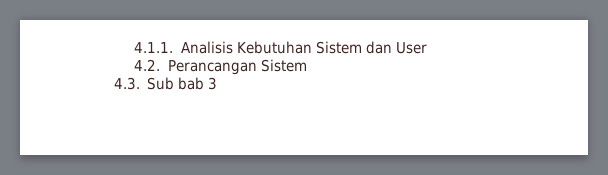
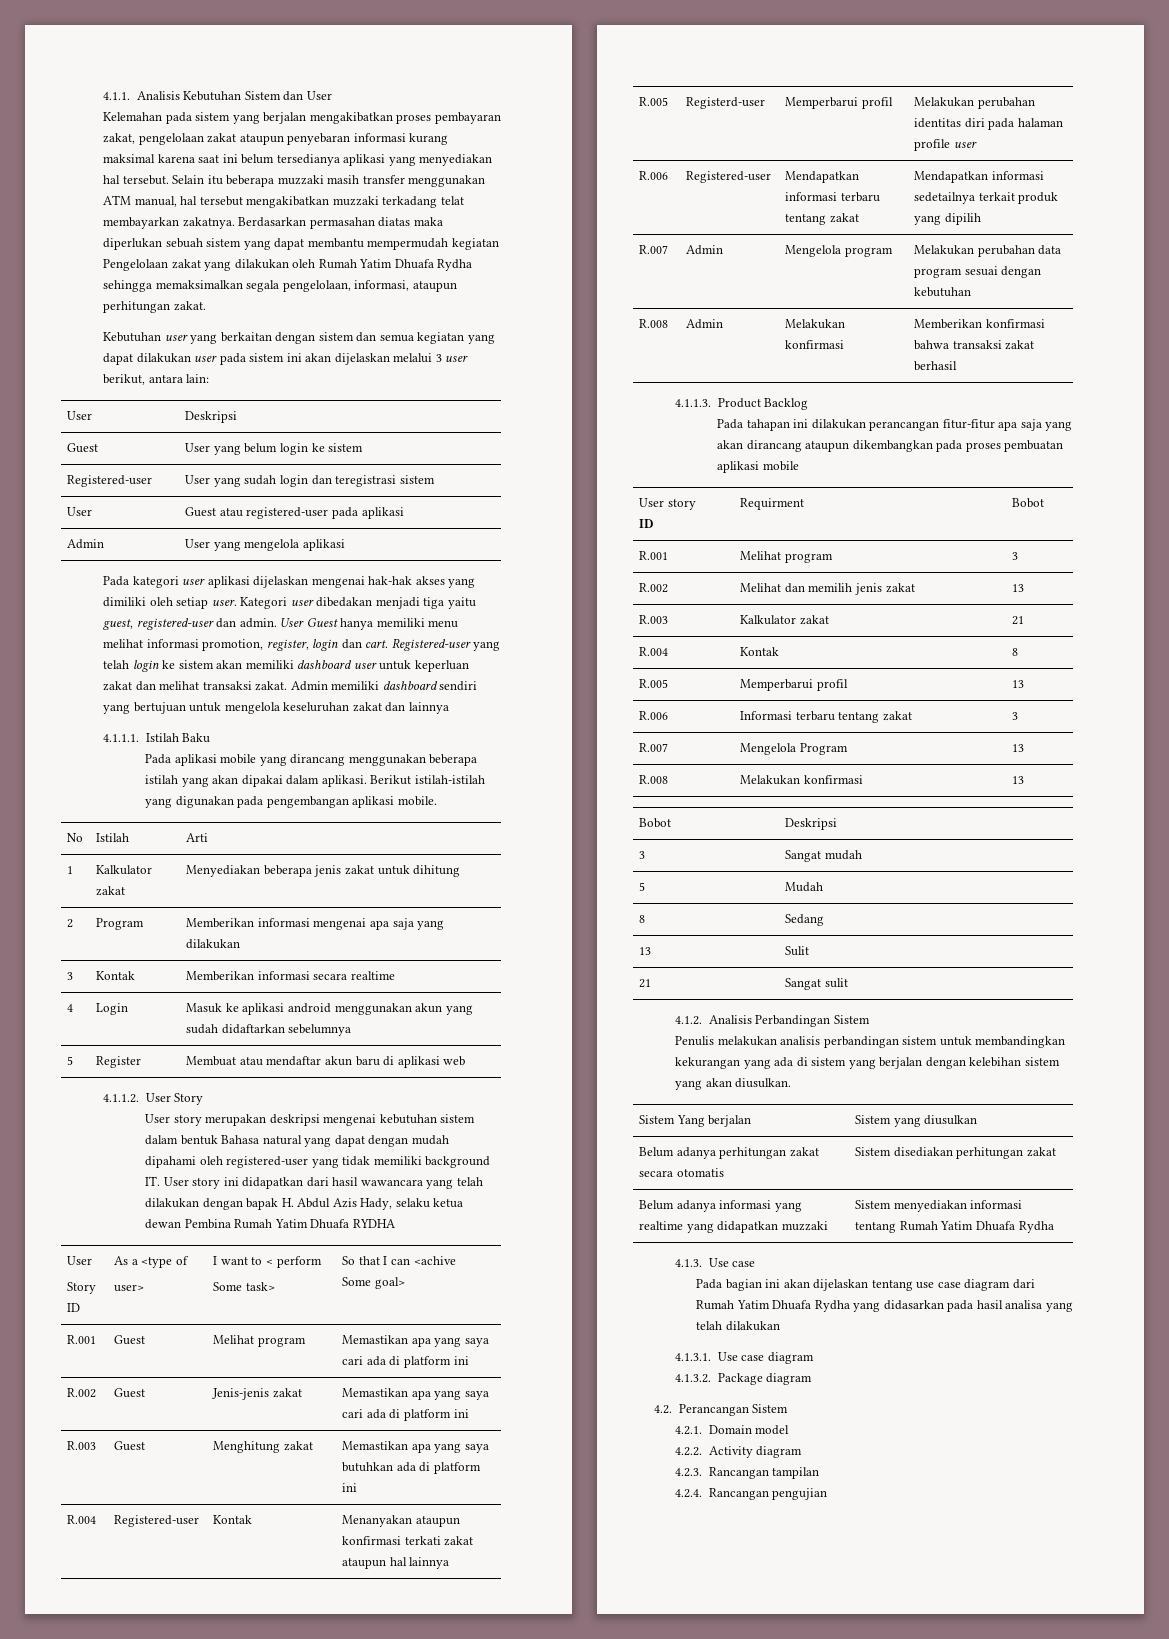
+ Kelemahan pada sistem yang berjalan mengakibatkan proses pembayaran zakat, pengelolaan zakat ataupun penyebaran informasi kurang maksimal karena saat ini belum tersedianya aplikasi yang menyediakan hal tersebut. Selain itu beberapa muzzaki masih transfer menggunakan ATM manual, hal tersebut mengakibatkan muzzaki terkadang telat membayarkan zakatnya. Berdasarkan permasahan diatas maka diperlukan sebuah sistem yang dapat membantu mempermudah kegiatan Pengelolaan zakat yang dilakukan oleh Rumah Yatim Dhuafa Rydha sehingga memaksimalkan segala pengelolaan, informasi, ataupun perhitungan zakat.
+ Kebutuhan user yang berkaitan dengan sistem dan semua kegiatan yang dapat dilakukan user pada sistem ini akan dijelaskan melalui 3 user berikut, antara lain:
+ User | Deskripsi
+ Guest | User yang belum login ke sistem
+ Registered-user | User yang sudah login dan teregistrasi sistem
+ User | Guest atau registered-user pada aplikasi
+ Admin | User yang mengelola aplikasi
+ Pada kategori user aplikasi dijelaskan mengenai hak-hak akses yang dimiliki oleh setiap user. Kategori user dibedakan menjadi tiga yaitu guest, registered-user dan admin. User Guest hanya memiliki menu melihat informasi promotion, register, login dan cart. Registered-user yang telah login ke sistem akan memiliki dashboard user untuk keperluan zakat dan melihat transaksi zakat. Admin memiliki dashboard sendiri yang bertujuan untuk mengelola keseluruhan zakat dan lainnya
+ 4.1.1.1. Istilah Baku
+ Pada aplikasi mobile yang dirancang menggunakan beberapa istilah yang akan dipakai dalam aplikasi. Berikut istilah-istilah yang digunakan pada pengembangan aplikasi mobile.
+ No | Istilah | Arti
+ 1 | Kalkulator zakat | Menyediakan beberapa jenis zakat untuk dihitung
+ 2 | Program | Memberikan informasi mengenai apa saja yang dilakukan
+ 3 | Kontak | Memberikan informasi secara realtime
+ 4 | Login | Masuk ke aplikasi android menggunakan akun yang sudah didaftarkan sebelumnya
+ 5 | Register | Membuat atau mendaftar akun baru di aplikasi web
+ 4.1.1.2. User Story
+ User story merupakan deskripsi mengenai kebutuhan sistem dalam bentuk Bahasa natural yang dapat dengan mudah dipahami oleh registered-user yang tidak memiliki background IT. User story ini didapatkan dari hasil wawancara yang telah dilakukan dengan bapak H. Abdul Azis Hady, selaku ketua dewan Pembina Rumah Yatim Dhuafa RYDHA
+ User
+ Story ID | As a <type of
+ user> | I want to < perform
+ Some task> | So that I can <achive
+ Some goal>
+ R.001 | Guest | Melihat program | Memastikan apa yang saya cari ada di platform ini
+ R.002 | Guest | Jenis-jenis zakat | Memastikan apa yang saya cari ada di platform ini
+ R.003 | Guest | Menghitung zakat | Memastikan apa yang saya butuhkan ada di platform ini
+ R.004 | Registered-user | Kontak | Menanyakan ataupun konfirmasi terkati zakat ataupun hal lainnya
+ R.005 | Registerd-user | Memperbarui profil | Melakukan perubahan identitas diri pada halaman profile user
+ R.006 | Registered-user | Mendapatkan informasi terbaru tentang zakat | Mendapatkan informasi sedetailnya terkait produk yang dipilih
+ R.007 | Admin | Mengelola program | Melakukan perubahan data program sesuai dengan kebutuhan
+ R.008 | Admin | Melakukan konfirmasi | Memberikan konfirmasi bahwa transaksi zakat berhasil
+ 4.1.1.3. Product Backlog
+ Pada tahapan ini dilakukan perancangan fitur-fitur apa saja yang akan dirancang ataupun dikembangkan pada proses pembuatan aplikasi mobile
+ User story
+ ID | Requirment | Bobot
+ R.001 | Melihat program | 3
+ R.002 | Melihat dan memilih jenis zakat | 13
+ R.003 | Kalkulator zakat | 21
+ R.004 | Kontak | 8
+ R.005 | Memperbarui profil | 13
+ R.006 | Informasi terbaru tentang zakat | 3
+ R.007 | Mengelola Program | 13
+ R.008 | Melakukan konfirmasi | 13
+ Bobot | Deskripsi
+ 3 | Sangat mudah
+ 5 | Mudah
+ 8 | Sedang
+ 13 | Sulit
+ 21 | Sangat sulit
+ 4.1.2. Analisis Perbandingan Sistem
+ Penulis melakukan analisis perbandingan sistem untuk membandingkan kekurangan yang ada di sistem yang berjalan dengan kelebihan sistem yang akan diusulkan.
+ Sistem Yang berjalan | Sistem yang diusulkan
+ Belum adanya perhitungan zakat secara otomatis | Sistem disediakan perhitungan zakat
+ Belum adanya informasi yang realtime yang didapatkan muzzaki | Sistem menyediakan informasi tentang Rumah Yatim Dhuafa Rydha
+ 4.1.3. Use case
+ Pada bagian ini akan dijelaskan tentang use case diagram dari Rumah Yatim Dhuafa Rydha yang didasarkan pada hasil analisa yang telah dilakukan
+ 4.1.3.1. Use case diagram
+ 4.1.3.2. Package diagram
  4.2. Perancangan Sistem
- 4.3. Sub bab 3
+ 4.2.1. Domain model
+ 4.2.2. Activity diagram
+ 4.2.3. Rancangan tampilan
+ 4.2.4. Rancangan pengujian

